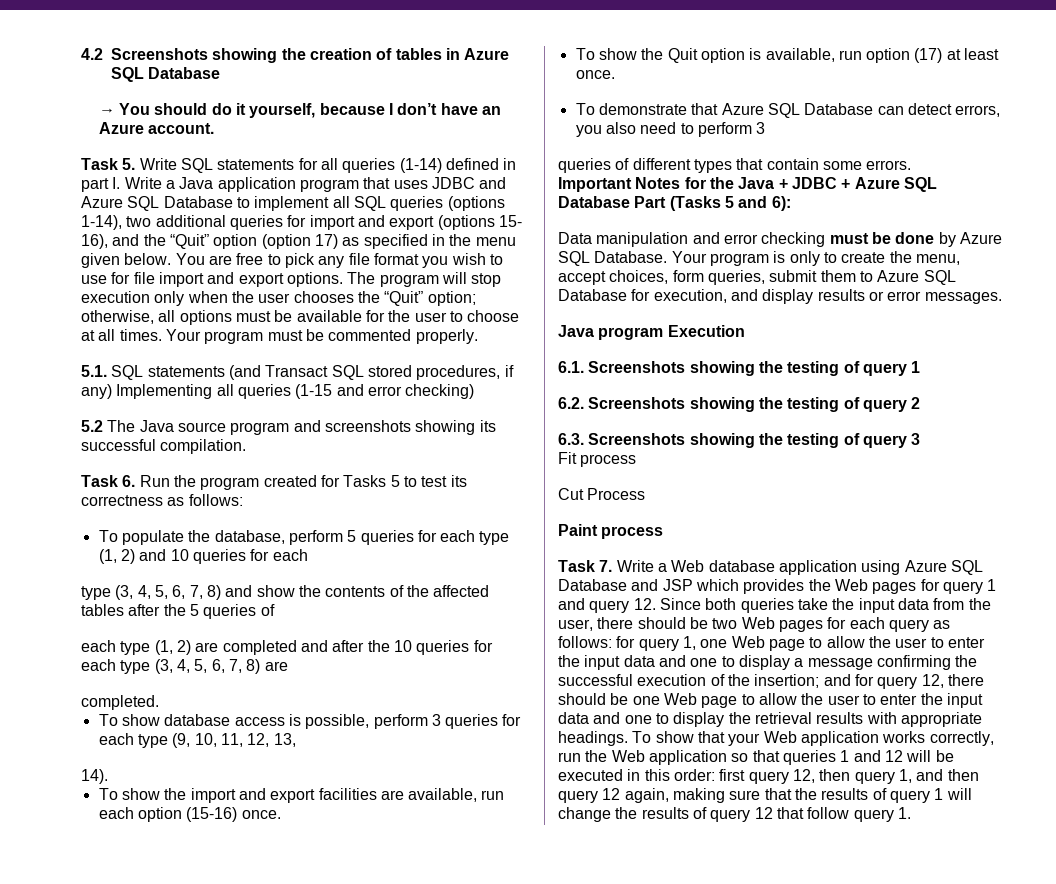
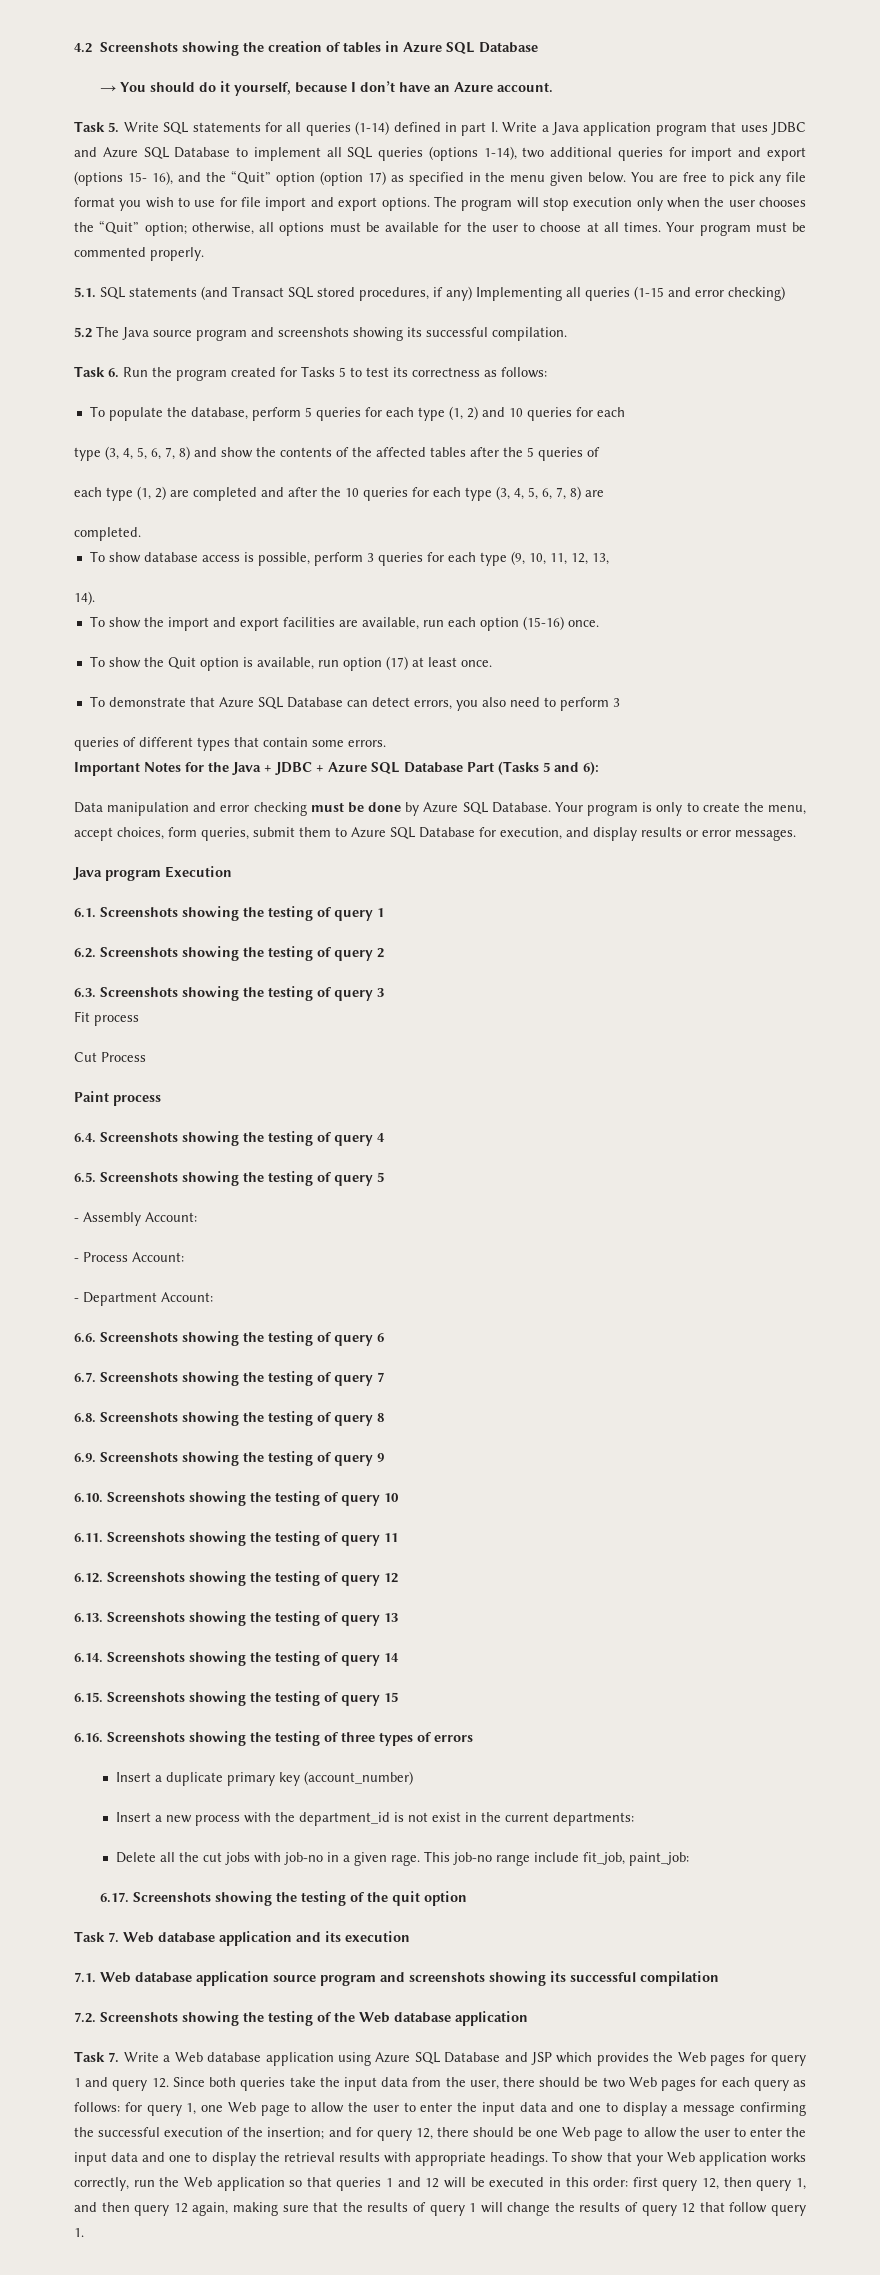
+ 6.4. Screenshots showing the testing of query 4
+ 6.5. Screenshots showing the testing of query 5
+ - Assembly Account:
+ - Process Account:
+ - Department Account:
+ 6.6. Screenshots showing the testing of query 6
+ 6.7. Screenshots showing the testing of query 7
+ 6.8. Screenshots showing the testing of query 8
+ 6.9. Screenshots showing the testing of query 9
+ 6.10. Screenshots showing the testing of query 10
+ 6.11. Screenshots showing the testing of query 11
+ 6.12. Screenshots showing the testing of query 12
+ 6.13. Screenshots showing the testing of query 13
+ 6.14. Screenshots showing the testing of query 14
+ 6.15. Screenshots showing the testing of query 15
+ 6.16. Screenshots showing the testing of three types of errors
+ Insert a duplicate primary key (account_number)
+ Insert a new process with the department_id is not exist in the current departments:
+ Delete all the cut jobs with job-no in a given rage. This job-no range include fit_job, paint_job:
+ 6.17. Screenshots showing the testing of the quit option
+ Task 7. Web database application and its execution
+ 7.1. Web database application source program and screenshots showing its successful compilation
+ 7.2. Screenshots showing the testing of the Web database application

